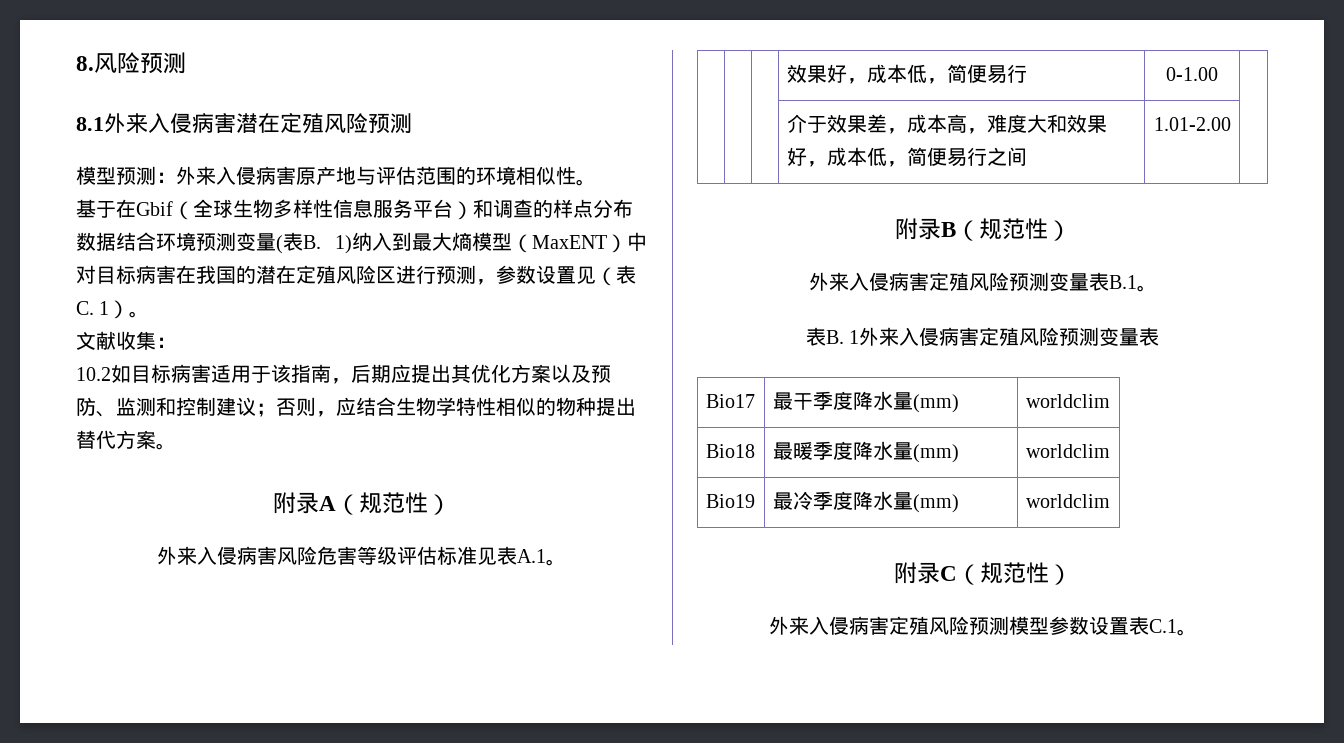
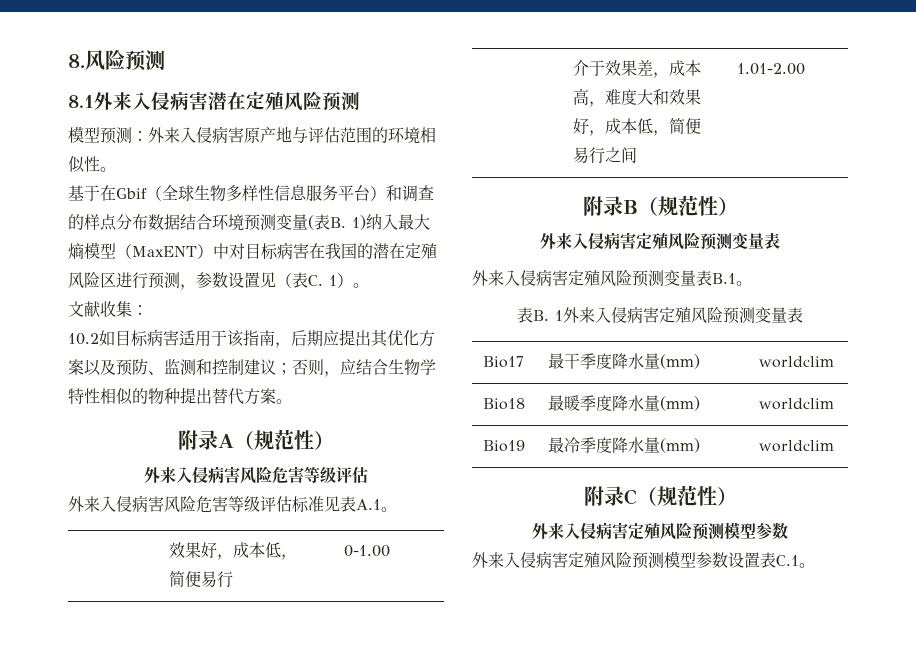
- 基于在Gbif（全球生物多样性信息服务平台）和调查的样点分布数据结合环境预测变量(表B. 1)纳入到最大熵模型（MaxENT）中对目标病害在我国的潜在定殖风险区进行预测，参数设置见（表C. 1）。
+ 基于在Gbif（全球生物多样性信息服务平台）和调查的样点分布数据结合环境预测变量(表B. 1)纳入最大熵模型（MaxENT）中对目标病害在我国的潜在定殖风险区进行预测，参数设置见（表C. 1）。
  附录A（规范性）
+ 外来入侵病害风险危害等级评估
  附录B（规范性）
+ 外来入侵病害定殖风险预测变量表
  附录C（规范性）
+ 外来入侵病害定殖风险预测模型参数

